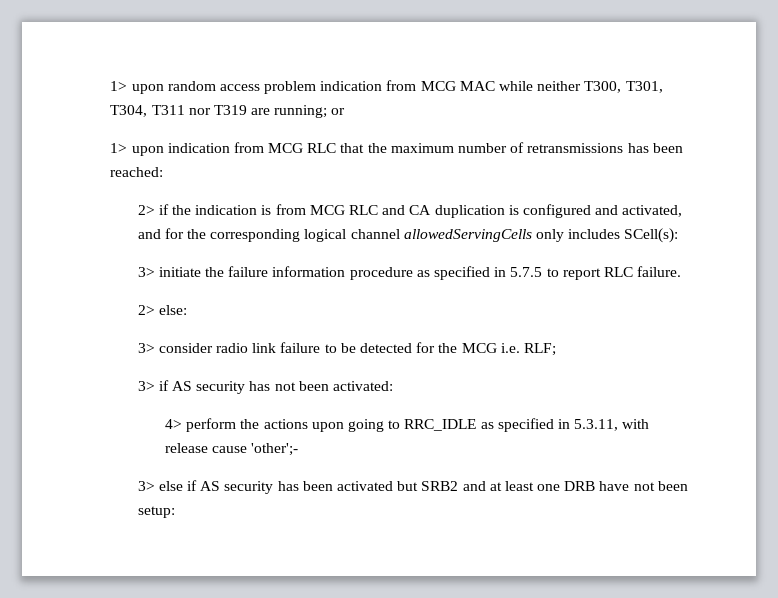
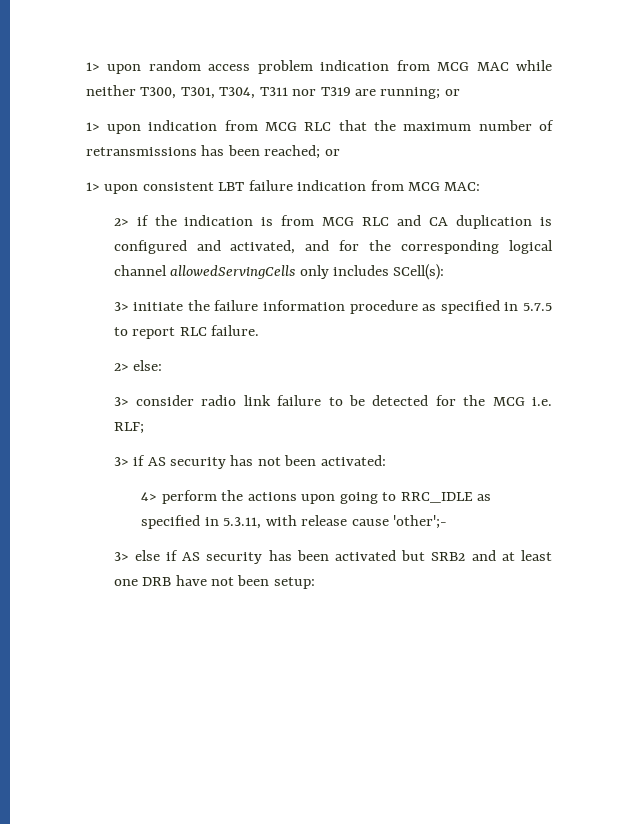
- 1> upon indication from MCG RLC that the maximum number of retransmissions has been reached:
+ 1> upon indication from MCG RLC that the maximum number of retransmissions has been reached; or
+ 1> upon consistent LBT failure indication from MCG MAC:

